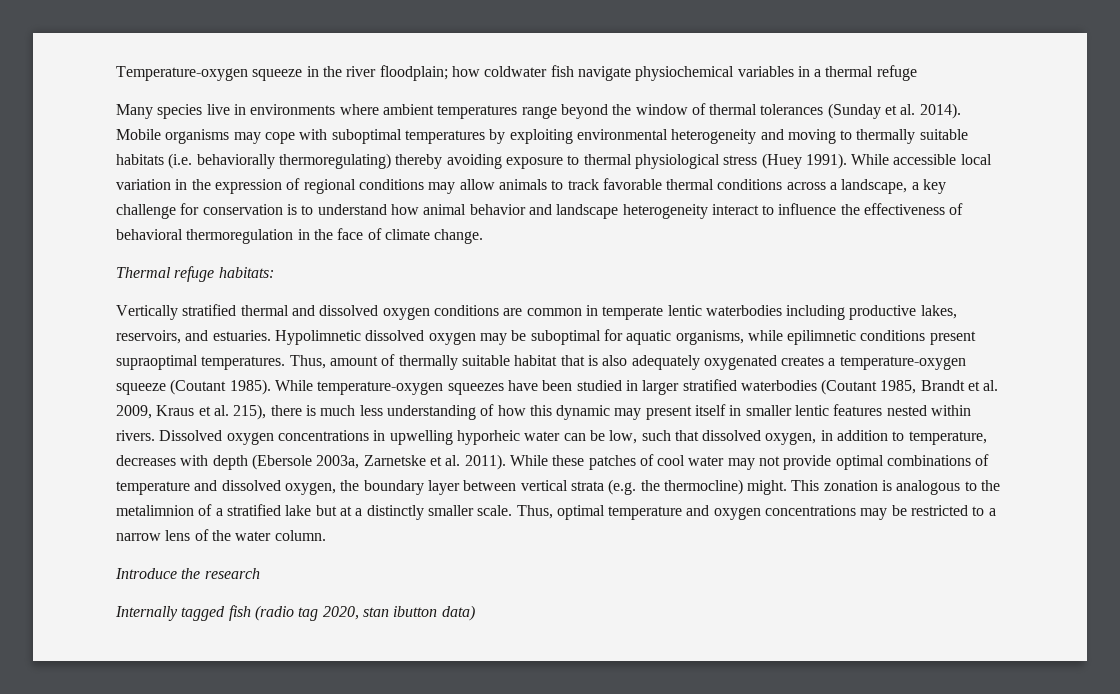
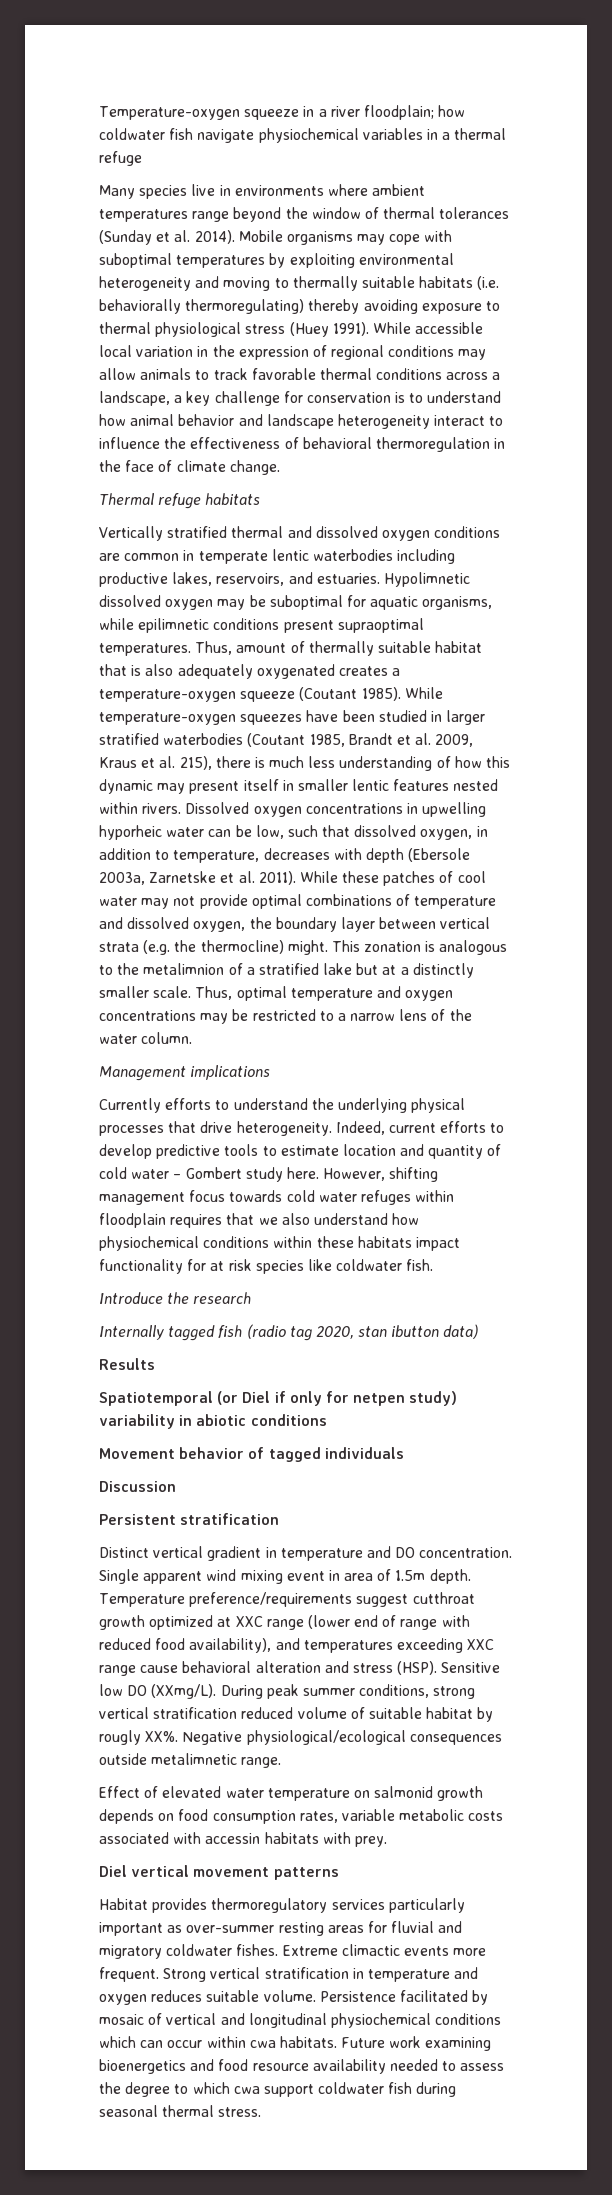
- Temperature-oxygen squeeze in the river floodplain; how coldwater fish navigate physiochemical variables in a thermal refuge
+ Temperature-oxygen squeeze in a river floodplain; how coldwater fish navigate physiochemical variables in a thermal refuge
- Thermal refuge habitats:
+ Thermal refuge habitats
+ Management implications
+ Currently efforts to understand the underlying physical processes that drive heterogeneity. Indeed, current efforts to develop predictive tools to estimate location and quantity of cold water – Gombert study here. However, shifting management focus towards cold water refuges within floodplain requires that we also understand how physiochemical conditions within these habitats impact functionality for at risk species like coldwater fish.
+ Results
+ Spatiotemporal (or Diel if only for netpen study) variability in abiotic conditions
+ Movement behavior of tagged individuals
+ Discussion
+ Persistent stratification
+ Distinct vertical gradient in temperature and DO concentration. Single apparent wind mixing event in area of 1.5m depth. Temperature preference/requirements suggest cutthroat growth optimized at XXC range (lower end of range with reduced food availability), and temperatures exceeding XXC range cause behavioral alteration and stress (HSP). Sensitive low DO (XXmg/L). During peak summer conditions, strong vertical stratification reduced volume of suitable habitat by rougly XX%. Negative physiological/ecological consequences outside metalimnetic range.
+ Effect of elevated water temperature on salmonid growth depends on food consumption rates, variable metabolic costs associated with accessin habitats with prey.
+ Diel vertical movement patterns
+ Habitat provides thermoregulatory services particularly important as over-summer resting areas for fluvial and migratory coldwater fishes. Extreme climactic events more frequent. Strong vertical stratification in temperature and oxygen reduces suitable volume. Persistence facilitated by mosaic of vertical and longitudinal physiochemical conditions which can occur within cwa habitats. Future work examining bioenergetics and food resource availability needed to assess the degree to which cwa support coldwater fish during seasonal thermal stress.

